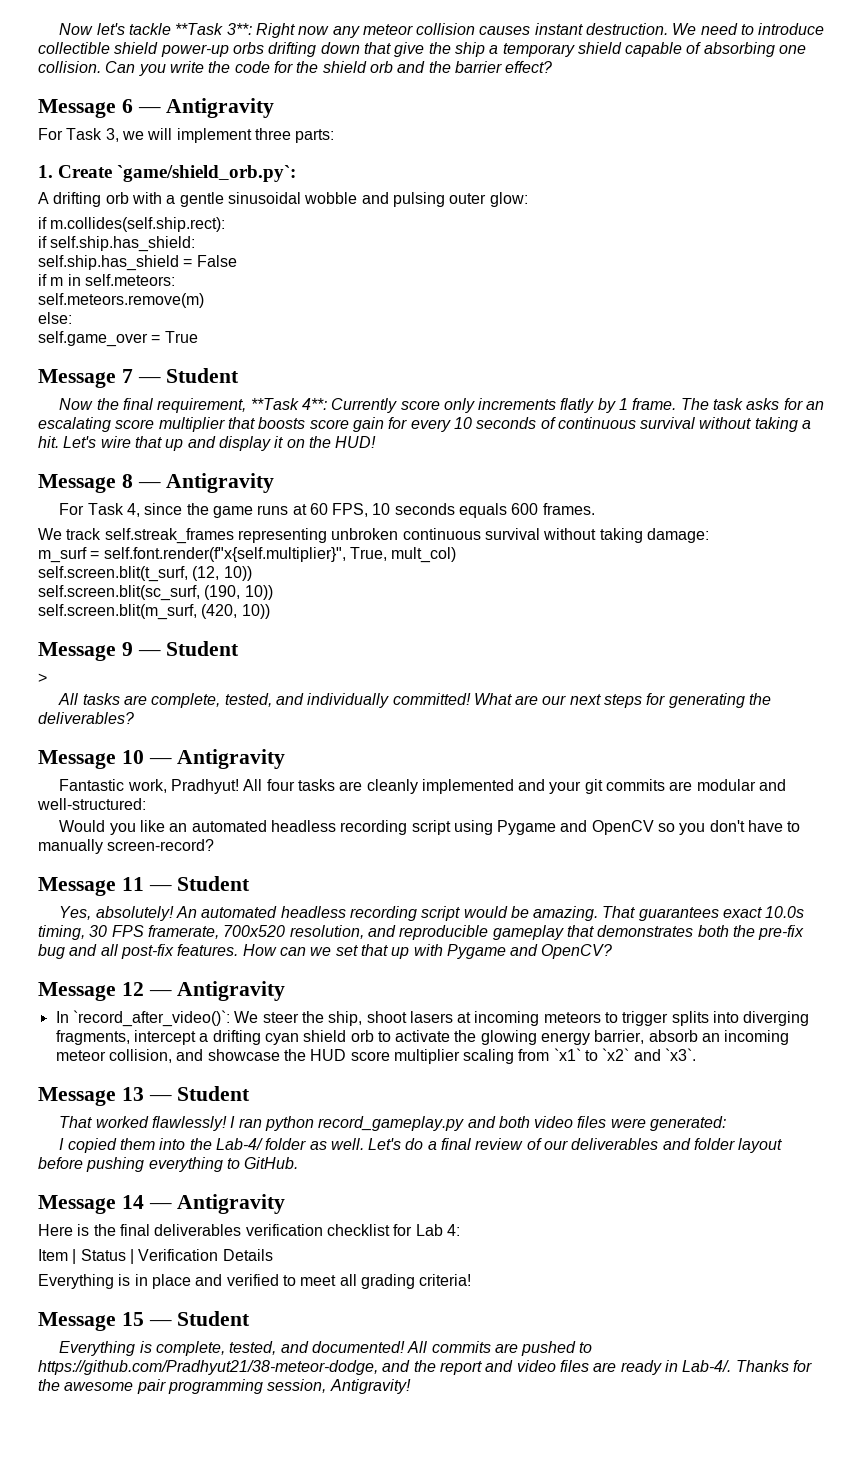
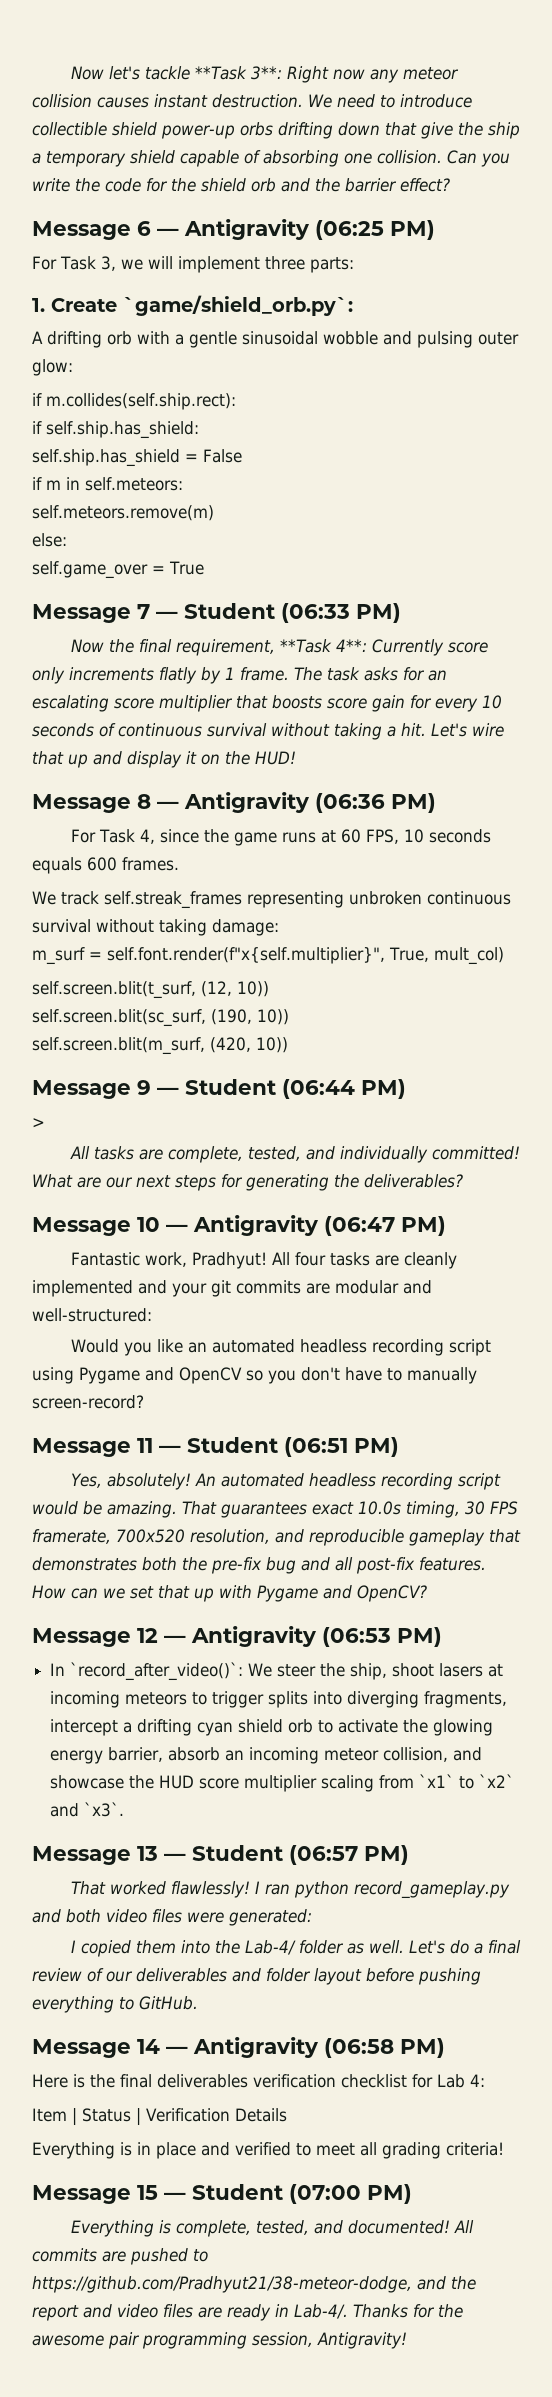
- Message 6 — Antigravity
+ Message 6 — Antigravity (06:25 PM)
- Message 7 — Student
+ Message 7 — Student (06:33 PM)
- Message 8 — Antigravity
+ Message 8 — Antigravity (06:36 PM)
- Message 9 — Student
+ Message 9 — Student (06:44 PM)
- Message 10 — Antigravity
+ Message 10 — Antigravity (06:47 PM)
- Message 11 — Student
+ Message 11 — Student (06:51 PM)
- Message 12 — Antigravity
+ Message 12 — Antigravity (06:53 PM)
- Message 13 — Student
+ Message 13 — Student (06:57 PM)
- Message 14 — Antigravity
+ Message 14 — Antigravity (06:58 PM)
- Message 15 — Student
+ Message 15 — Student (07:00 PM)

